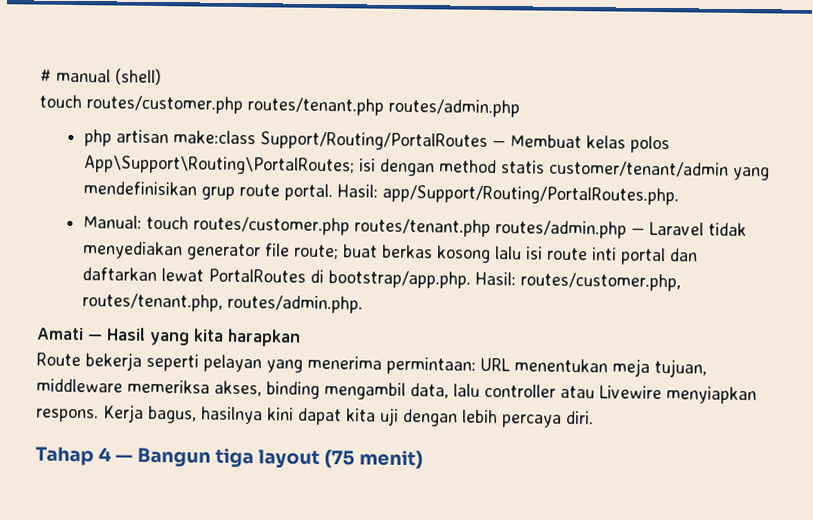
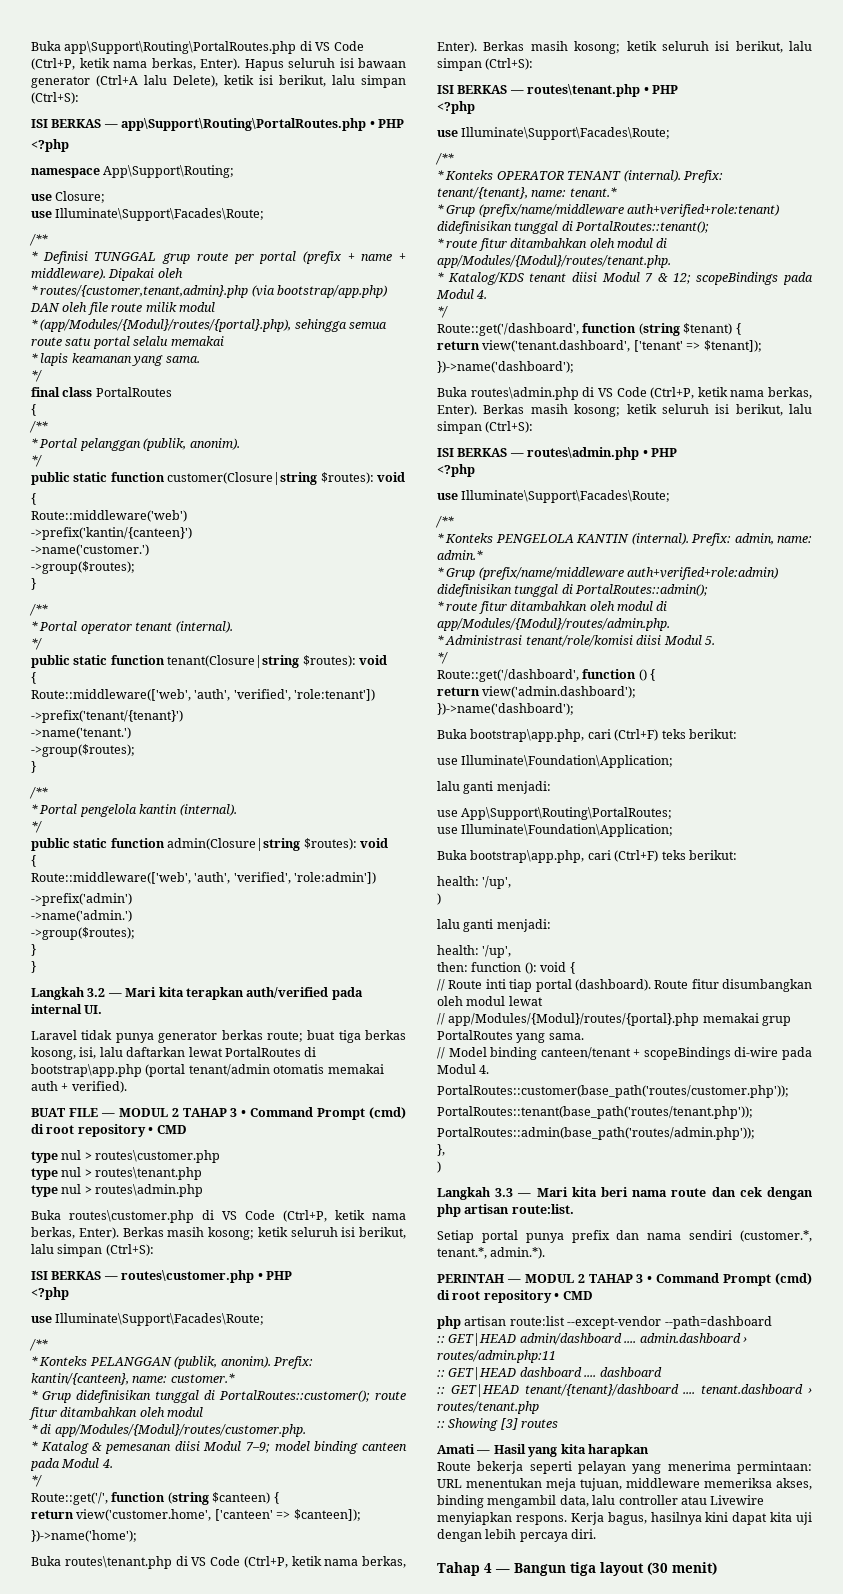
- # manual (shell)
- touch routes/customer.php routes/tenant.php routes/admin.php
- php artisan make:class Support/Routing/PortalRoutes — Membuat kelas polos App\Support\Routing\PortalRoutes; isi dengan method statis customer/tenant/admin yang mendefinisikan grup route portal. Hasil: app/Support/Routing/PortalRoutes.php.
- Manual: touch routes/customer.php routes/tenant.php routes/admin.php — Laravel tidak menyediakan generator file route; buat berkas kosong lalu isi route inti portal dan daftarkan lewat PortalRoutes di bootstrap/app.php. Hasil: routes/customer.php, routes/tenant.php, routes/admin.php.
+ Buka app\Support\Routing\PortalRoutes.php di VS Code (Ctrl+P, ketik nama berkas, Enter). Hapus seluruh isi bawaan generator (Ctrl+A lalu Delete), ketik isi berikut, lalu simpan (Ctrl+S):
+ ISI BERKAS — app\Support\Routing\PortalRoutes.php • PHP
+ <?php
+ namespace App\Support\Routing;
+ use Closure;
+ use Illuminate\Support\Facades\Route;
+ /**
+ * Definisi TUNGGAL grup route per portal (prefix + name + middleware). Dipakai oleh
+ * routes/{customer,tenant,admin}.php (via bootstrap/app.php) DAN oleh file route milik modul
+ * (app/Modules/{Modul}/routes/{portal}.php), sehingga semua route satu portal selalu memakai
+ * lapis keamanan yang sama.
+ */
+ final class PortalRoutes
+ {
+ /**
+ * Portal pelanggan (publik, anonim).
+ */
+ public static function customer(Closure|string $routes): void
+ {
+ Route::middleware('web')
+ ->prefix('kantin/{canteen}')
+ ->name('customer.')
+ ->group($routes);
+ }
+ /**
+ * Portal operator tenant (internal).
+ */
+ public static function tenant(Closure|string $routes): void
+ {
+ Route::middleware(['web', 'auth', 'verified', 'role:tenant'])
+ ->prefix('tenant/{tenant}')
+ ->name('tenant.')
+ ->group($routes);
+ }
+ /**
+ * Portal pengelola kantin (internal).
+ */
+ public static function admin(Closure|string $routes): void
+ {
+ Route::middleware(['web', 'auth', 'verified', 'role:admin'])
+ ->prefix('admin')
+ ->name('admin.')
+ ->group($routes);
+ }
+ }
+ Langkah 3.2 — Mari kita terapkan auth/verified pada internal UI.
+ Laravel tidak punya generator berkas route; buat tiga berkas kosong, isi, lalu daftarkan lewat PortalRoutes di bootstrap\app.php (portal tenant/admin otomatis memakai auth + verified).
+ BUAT FILE — MODUL 2 TAHAP 3 • Command Prompt (cmd) di root repository • CMD
+ type nul > routes\customer.php
+ type nul > routes\tenant.php
+ type nul > routes\admin.php
+ Buka routes\customer.php di VS Code (Ctrl+P, ketik nama berkas, Enter). Berkas masih kosong; ketik seluruh isi berikut, lalu simpan (Ctrl+S):
+ ISI BERKAS — routes\customer.php • PHP
+ <?php
+ use Illuminate\Support\Facades\Route;
+ /**
+ * Konteks PELANGGAN (publik, anonim). Prefix: kantin/{canteen}, name: customer.*
+ * Grup didefinisikan tunggal di PortalRoutes::customer(); route fitur ditambahkan oleh modul
+ * di app/Modules/{Modul}/routes/customer.php.
+ * Katalog & pemesanan diisi Modul 7–9; model binding canteen pada Modul 4.
+ */
+ Route::get('/', function (string $canteen) {
+ return view('customer.home', ['canteen' => $canteen]);
+ })->name('home');
+ Buka routes\tenant.php di VS Code (Ctrl+P, ketik nama berkas, Enter). Berkas masih kosong; ketik seluruh isi berikut, lalu simpan (Ctrl+S):
+ ISI BERKAS — routes\tenant.php • PHP
+ <?php
+ use Illuminate\Support\Facades\Route;
+ /**
+ * Konteks OPERATOR TENANT (internal). Prefix: tenant/{tenant}, name: tenant.*
+ * Grup (prefix/name/middleware auth+verified+role:tenant) didefinisikan tunggal di PortalRoutes::tenant();
+ * route fitur ditambahkan oleh modul di app/Modules/{Modul}/routes/tenant.php.
+ * Katalog/KDS tenant diisi Modul 7 & 12; scopeBindings pada Modul 4.
+ */
+ Route::get('/dashboard', function (string $tenant) {
+ return view('tenant.dashboard', ['tenant' => $tenant]);
+ })->name('dashboard');
+ Buka routes\admin.php di VS Code (Ctrl+P, ketik nama berkas, Enter). Berkas masih kosong; ketik seluruh isi berikut, lalu simpan (Ctrl+S):
+ ISI BERKAS — routes\admin.php • PHP
+ <?php
+ use Illuminate\Support\Facades\Route;
+ /**
+ * Konteks PENGELOLA KANTIN (internal). Prefix: admin, name: admin.*
+ * Grup (prefix/name/middleware auth+verified+role:admin) didefinisikan tunggal di PortalRoutes::admin();
+ * route fitur ditambahkan oleh modul di app/Modules/{Modul}/routes/admin.php.
+ * Administrasi tenant/role/komisi diisi Modul 5.
+ */
+ Route::get('/dashboard', function () {
+ return view('admin.dashboard');
+ })->name('dashboard');
+ Buka bootstrap\app.php, cari (Ctrl+F) teks berikut:
+ use Illuminate\Foundation\Application;
+ lalu ganti menjadi:
+ use App\Support\Routing\PortalRoutes;
+ use Illuminate\Foundation\Application;
+ Buka bootstrap\app.php, cari (Ctrl+F) teks berikut:
+ health: '/up',
+ )
+ lalu ganti menjadi:
+ health: '/up',
+ then: function (): void {
+ // Route inti tiap portal (dashboard). Route fitur disumbangkan oleh modul lewat
+ // app/Modules/{Modul}/routes/{portal}.php memakai grup PortalRoutes yang sama.
+ // Model binding canteen/tenant + scopeBindings di-wire pada Modul 4.
+ PortalRoutes::customer(base_path('routes/customer.php'));
+ PortalRoutes::tenant(base_path('routes/tenant.php'));
+ PortalRoutes::admin(base_path('routes/admin.php'));
+ },
+ )
+ Langkah 3.3 — Mari kita beri nama route dan cek dengan php artisan route:list.
+ Setiap portal punya prefix dan nama sendiri (customer.*, tenant.*, admin.*).
+ PERINTAH — MODUL 2 TAHAP 3 • Command Prompt (cmd) di root repository • CMD
+ php artisan route:list --except-vendor --path=dashboard
+ :: GET|HEAD admin/dashboard .... admin.dashboard › routes/admin.php:11
+ :: GET|HEAD dashboard .... dashboard
+ :: GET|HEAD tenant/{tenant}/dashboard .... tenant.dashboard › routes/tenant.php
+ :: Showing [3] routes
- Tahap 4 — Bangun tiga layout (75 menit)
+ Tahap 4 — Bangun tiga layout (30 menit)

